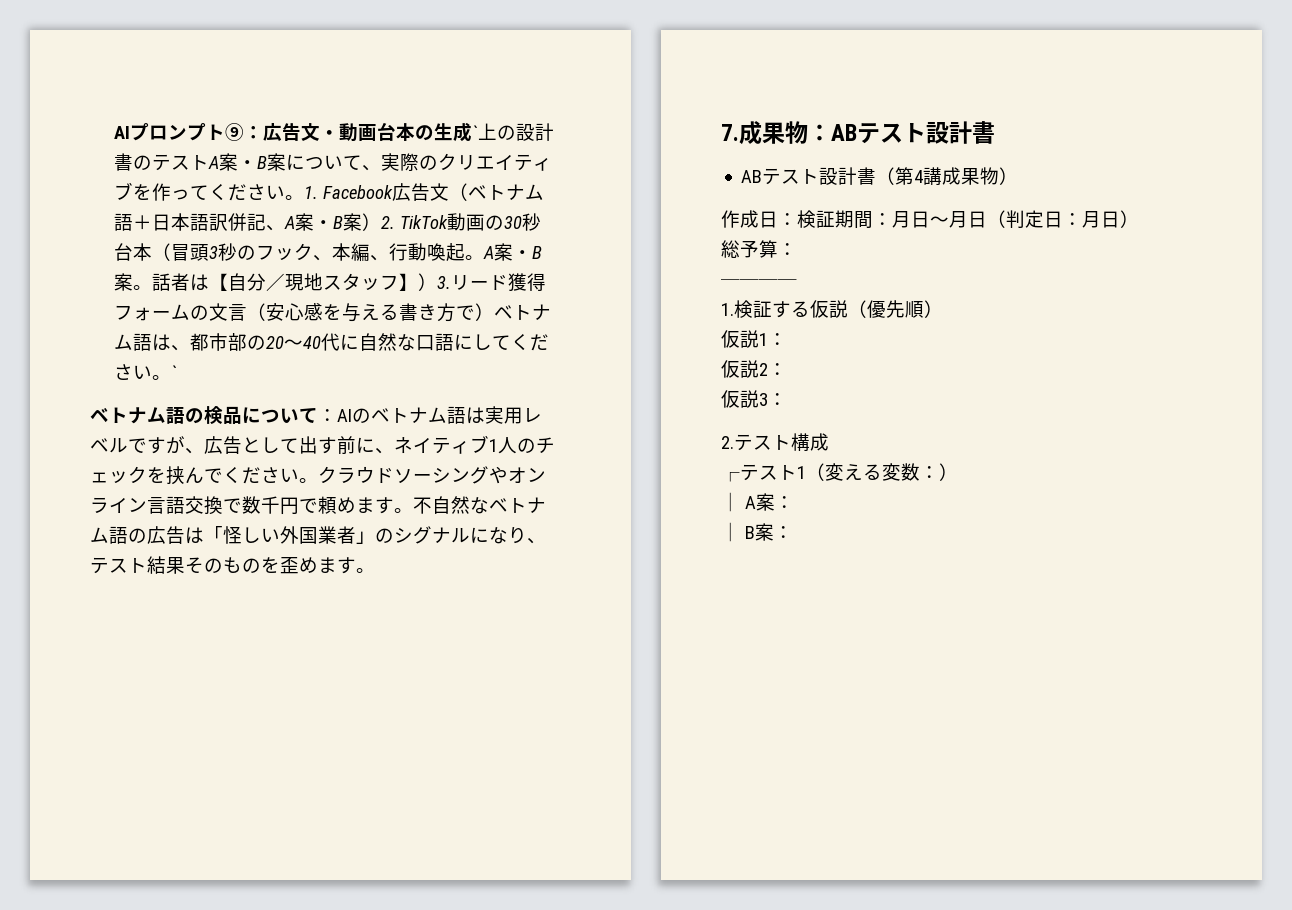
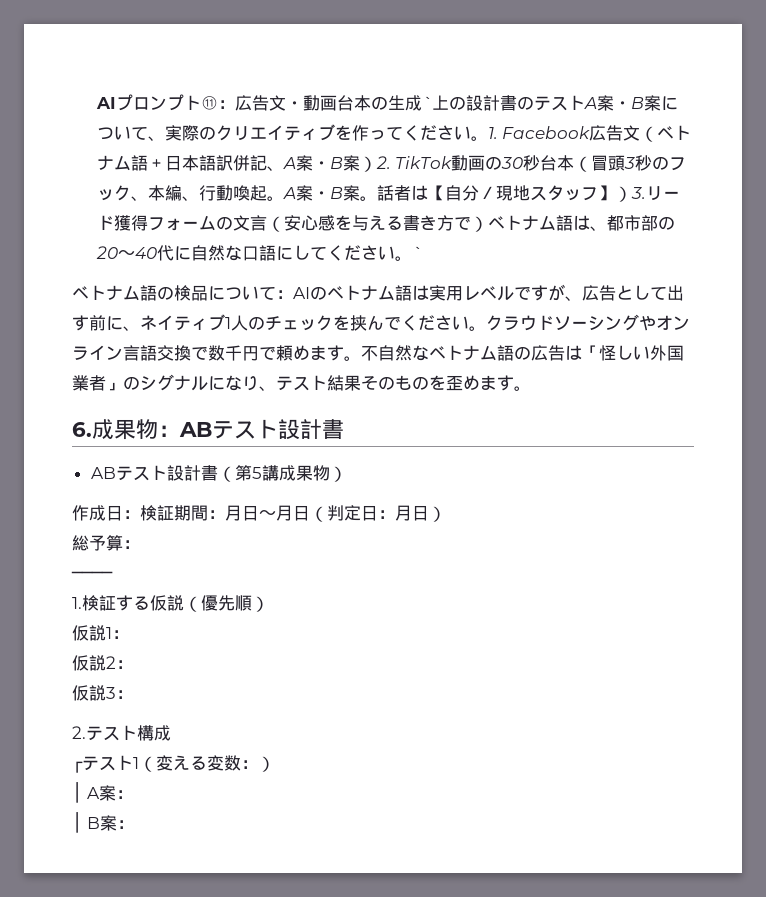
- AIプロンプト⑨：広告文・動画台本の生成`上の設計書のテストA案・B案について、実際のクリエイティブを作ってください。
+ AIプロンプト⑪：広告文・動画台本の生成`上の設計書のテストA案・B案について、実際のクリエイティブを作ってください。
- 7.成果物：ABテスト設計書
+ 6.成果物：ABテスト設計書
- ABテスト設計書（第4講成果物）
+ ABテスト設計書（第5講成果物）

